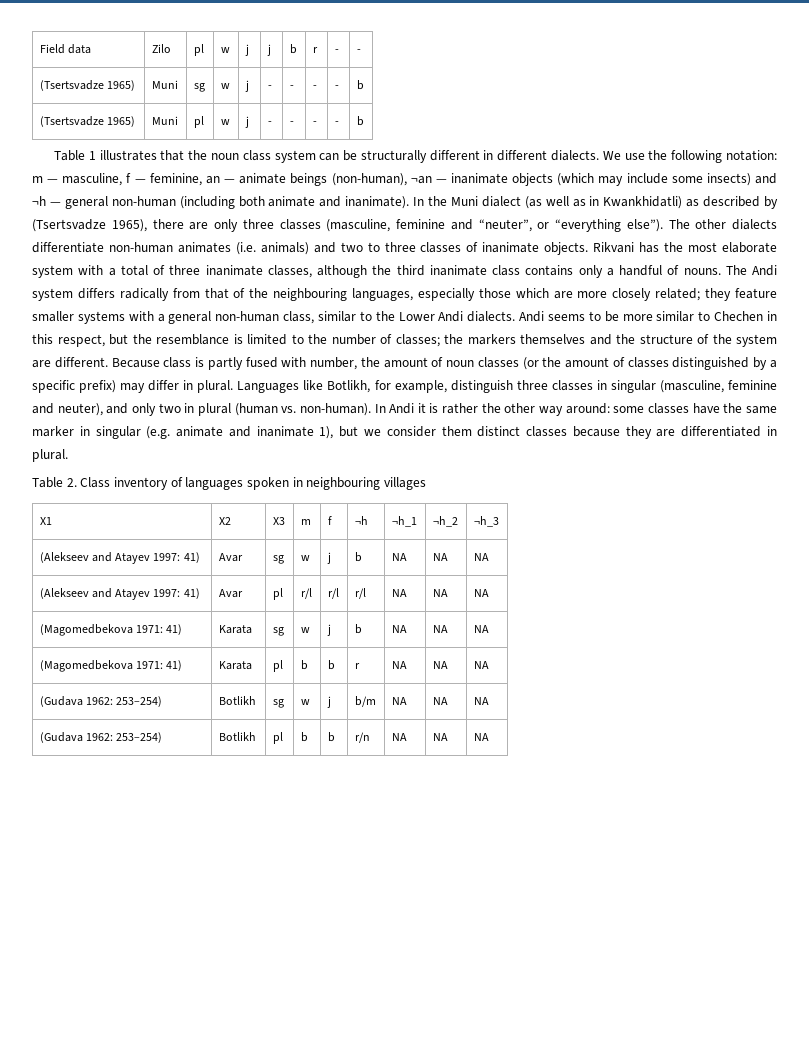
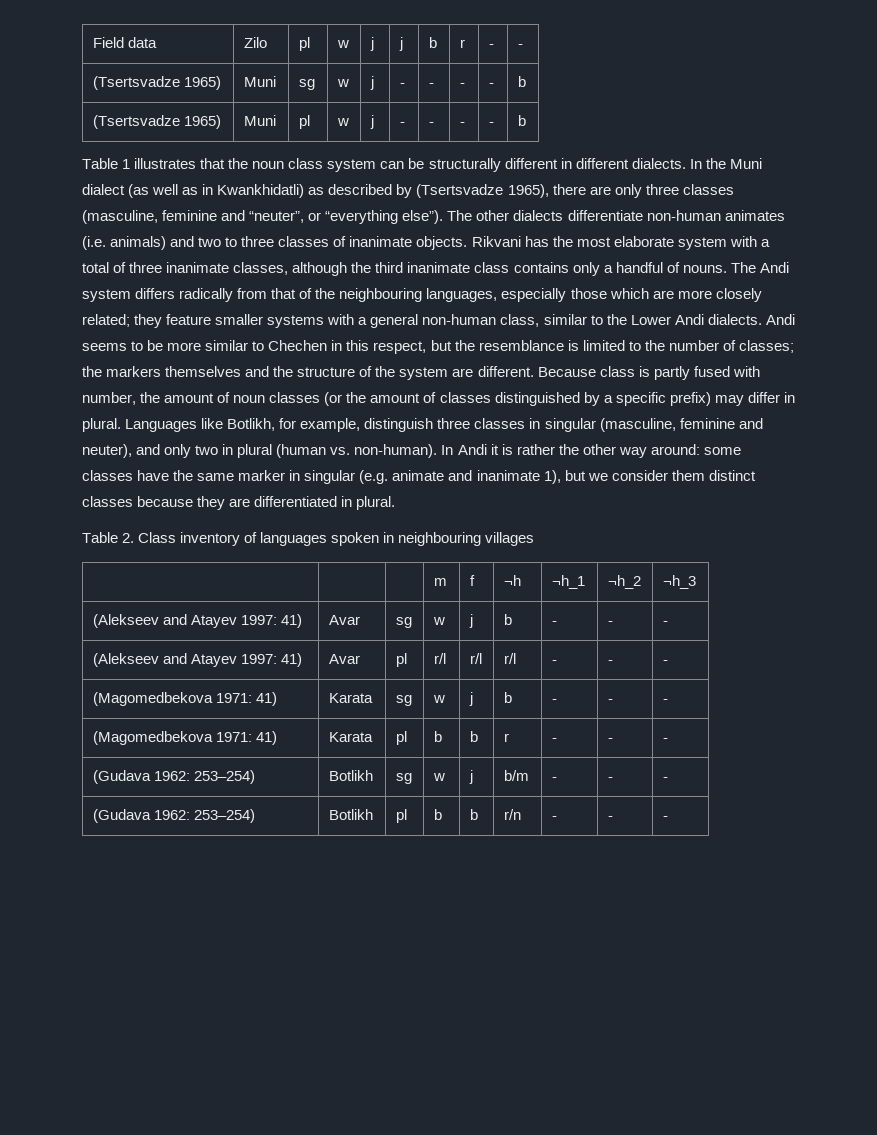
- We use the following notation: m — masculine, f — feminine, an — animate beings (non-human), ¬an — inanimate objects (which may include some insects) and ¬h — general non-human (including both animate and inanimate).
- X1 | X2 | X3 | m | f | ¬h | ¬h_1 | ¬h_2 | ¬h_3
+ | | | m | f | ¬h | ¬h_1 | ¬h_2 | ¬h_3
- (Alekseev and Atayev 1997: 41) | Avar | sg | w | j | b | NA | NA | NA
+ (Alekseev and Atayev 1997: 41) | Avar | sg | w | j | b | - | - | -
- (Alekseev and Atayev 1997: 41) | Avar | pl | r/l | r/l | r/l | NA | NA | NA
+ (Alekseev and Atayev 1997: 41) | Avar | pl | r/l | r/l | r/l | - | - | -
- (Magomedbekova 1971: 41) | Karata | sg | w | j | b | NA | NA | NA
+ (Magomedbekova 1971: 41) | Karata | sg | w | j | b | - | - | -
- (Magomedbekova 1971: 41) | Karata | pl | b | b | r | NA | NA | NA
+ (Magomedbekova 1971: 41) | Karata | pl | b | b | r | - | - | -
- (Gudava 1962: 253–254) | Botlikh | sg | w | j | b/m | NA | NA | NA
+ (Gudava 1962: 253–254) | Botlikh | sg | w | j | b/m | - | - | -
- (Gudava 1962: 253–254) | Botlikh | pl | b | b | r/n | NA | NA | NA
+ (Gudava 1962: 253–254) | Botlikh | pl | b | b | r/n | - | - | -

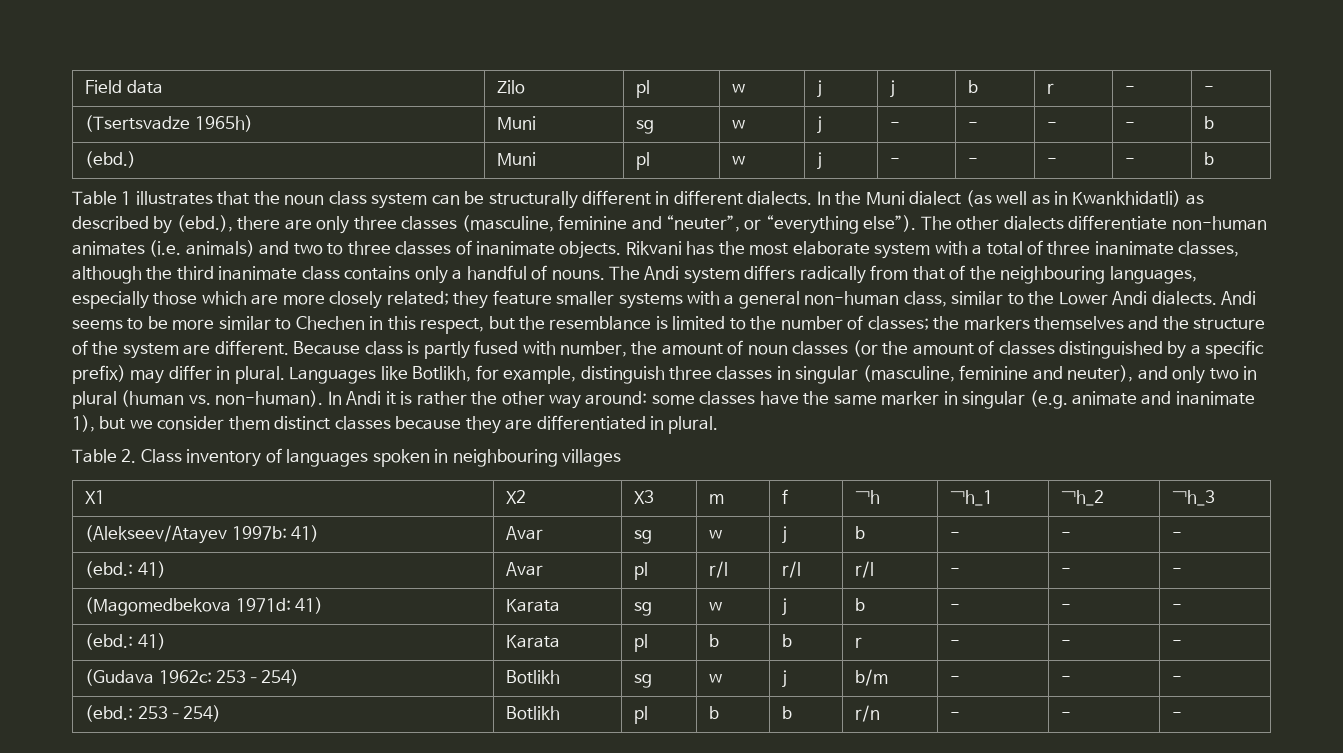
- (Tsertsvadze 1965) | Muni | sg | w | j | - | - | - | - | b
+ (Tsertsvadze 1965h) | Muni | sg | w | j | - | - | - | - | b
- (Tsertsvadze 1965) | Muni | pl | w | j | - | - | - | - | b
+ (ebd.) | Muni | pl | w | j | - | - | - | - | b
- In the Muni dialect (as well as in Kwankhidatli) as described by (Tsertsvadze 1965), there are only three classes (masculine, feminine and “neuter”, or “everything else”).
+ In the Muni dialect (as well as in Kwankhidatli) as described by (ebd.), there are only three classes (masculine, feminine and “neuter”, or “everything else”).
- | | | m | f | ¬h | ¬h_1 | ¬h_2 | ¬h_3
+ X1 | X2 | X3 | m | f | ¬h | ¬h_1 | ¬h_2 | ¬h_3
- (Alekseev and Atayev 1997: 41) | Avar | sg | w | j | b | - | - | -
+ (Alekseev/Atayev 1997b: 41) | Avar | sg | w | j | b | - | - | -
- (Alekseev and Atayev 1997: 41) | Avar | pl | r/l | r/l | r/l | - | - | -
+ (ebd.: 41) | Avar | pl | r/l | r/l | r/l | - | - | -
- (Magomedbekova 1971: 41) | Karata | sg | w | j | b | - | - | -
+ (Magomedbekova 1971d: 41) | Karata | sg | w | j | b | - | - | -
- (Magomedbekova 1971: 41) | Karata | pl | b | b | r | - | - | -
+ (ebd.: 41) | Karata | pl | b | b | r | - | - | -
- (Gudava 1962: 253–254) | Botlikh | sg | w | j | b/m | - | - | -
+ (Gudava 1962c: 253–254) | Botlikh | sg | w | j | b/m | - | - | -
- (Gudava 1962: 253–254) | Botlikh | pl | b | b | r/n | - | - | -
+ (ebd.: 253–254) | Botlikh | pl | b | b | r/n | - | - | -

